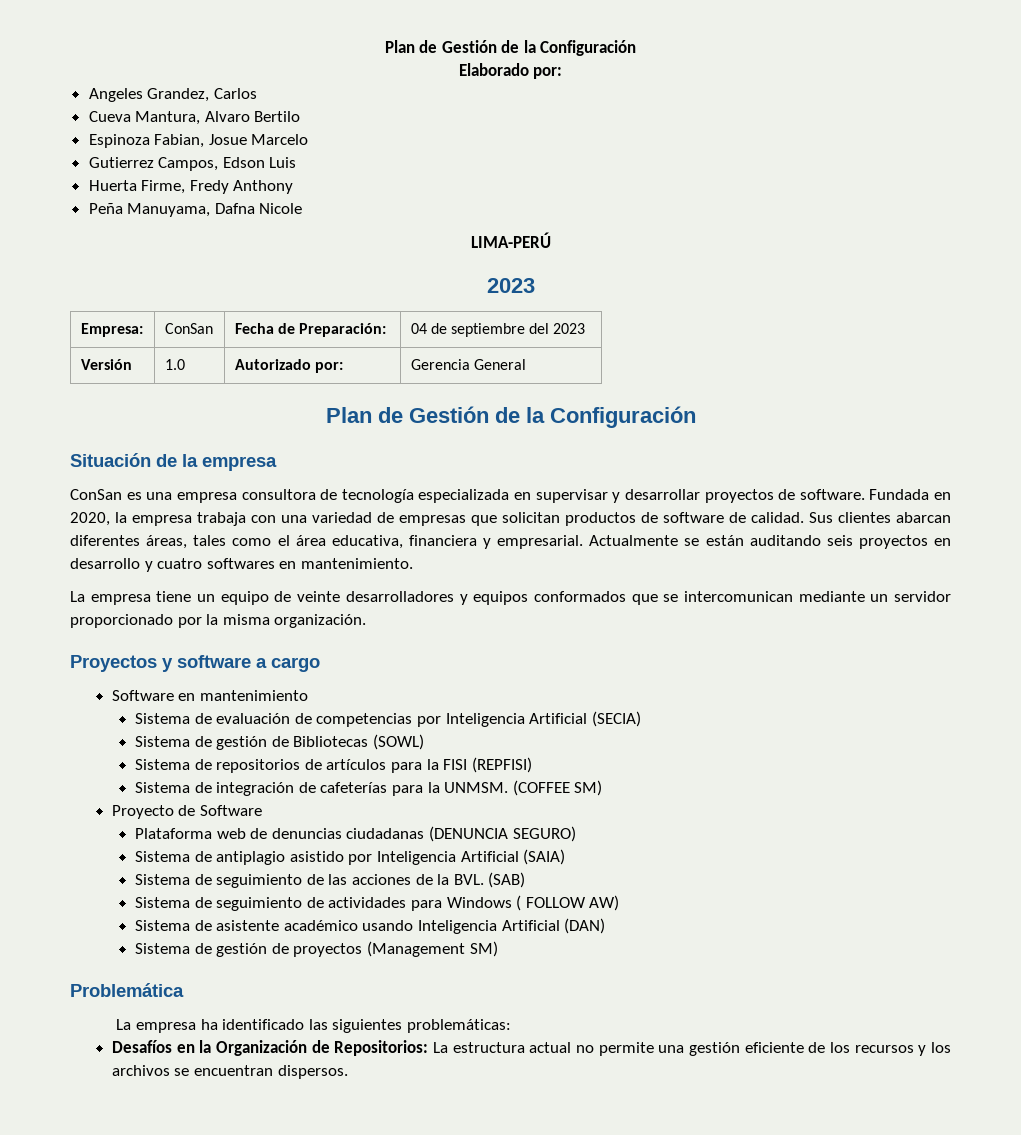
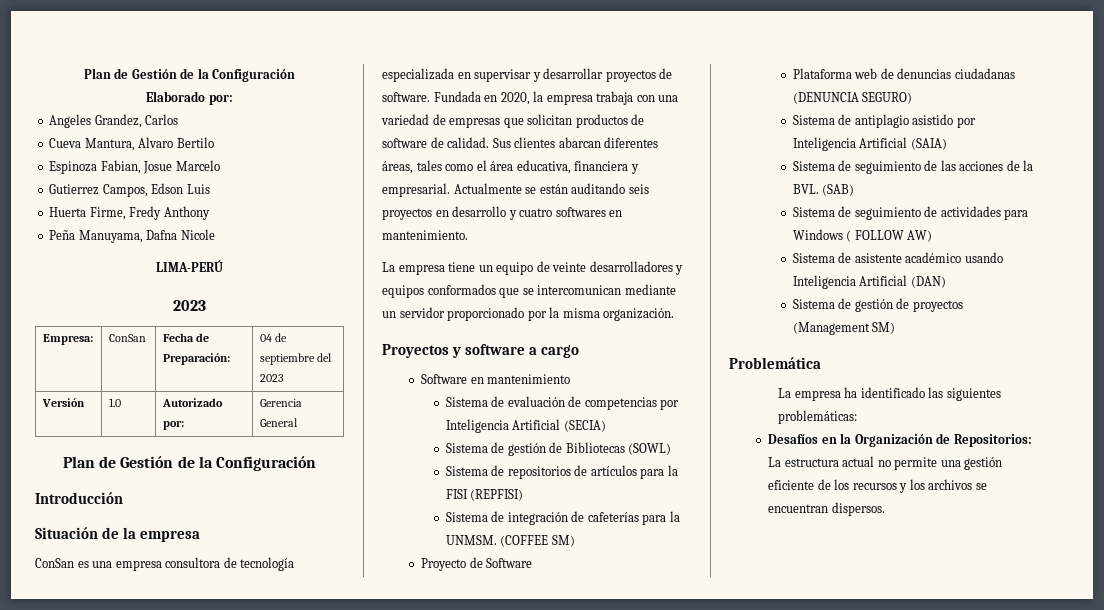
+ Introducción

